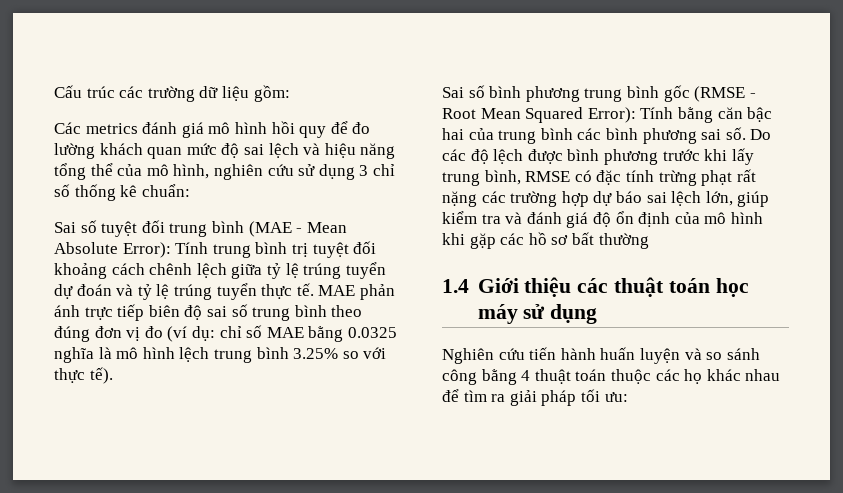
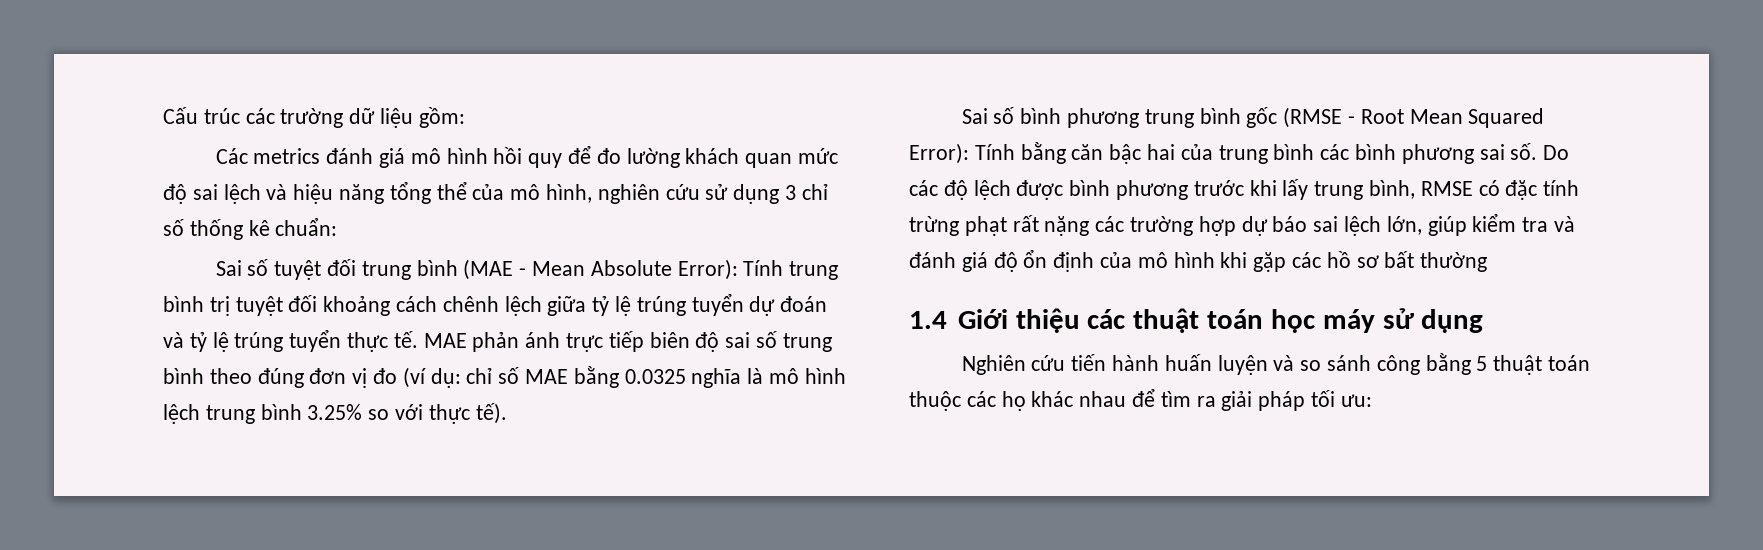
- Nghiên cứu tiến hành huấn luyện và so sánh công bằng 4 thuật toán thuộc các họ khác nhau để tìm ra giải pháp tối ưu:
+ Nghiên cứu tiến hành huấn luyện và so sánh công bằng 5 thuật toán thuộc các họ khác nhau để tìm ra giải pháp tối ưu:

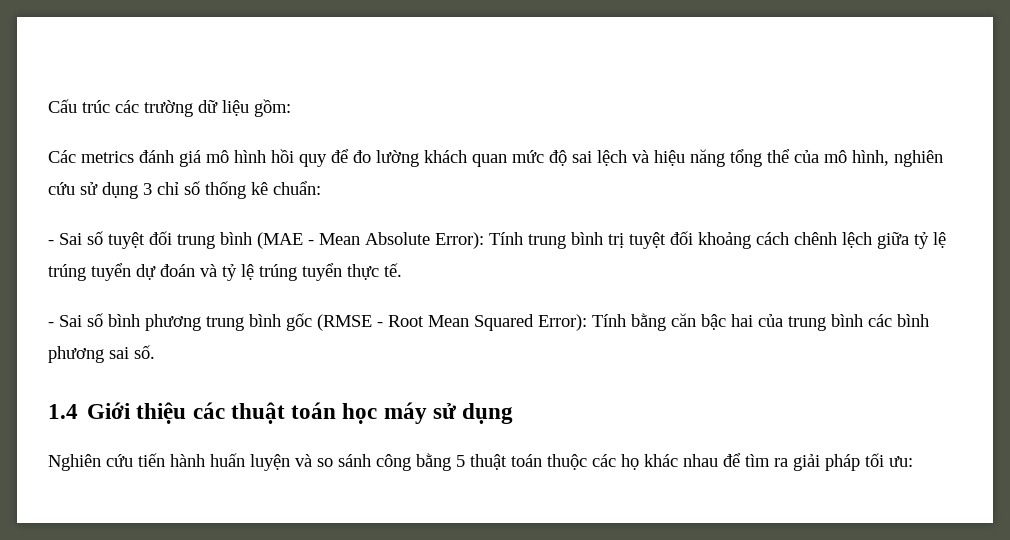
- Sai số tuyệt đối trung bình (MAE - Mean Absolute Error):
+ - Sai số tuyệt đối trung bình (MAE - Mean Absolute Error):
- Tính trung bình trị tuyệt đối khoảng cách chênh lệch giữa tỷ lệ trúng tuyển dự đoán và tỷ lệ trúng tuyển thực tế. MAE phản ánh trực tiếp biên độ sai số trung bình theo đúng đơn vị đo (ví dụ: chỉ số MAE bằng 0.0325 nghĩa là mô hình lệch trung bình 3.25% so với thực tế).
- Sai số bình phương trung bình gốc (RMSE - Root Mean Squared Error):
+ Tính trung bình trị tuyệt đối khoảng cách chênh lệch giữa tỷ lệ trúng tuyển dự đoán và tỷ lệ trúng tuyển thực tế.
+ - Sai số bình phương trung bình gốc (RMSE - Root Mean Squared Error):
- Do các độ lệch được bình phương trước khi lấy trung bình, RMSE có đặc tính trừng phạt rất nặng các trường hợp dự báo sai lệch lớn, giúp kiểm tra và đánh giá độ ổn định của mô hình khi gặp các hồ sơ bất thường

